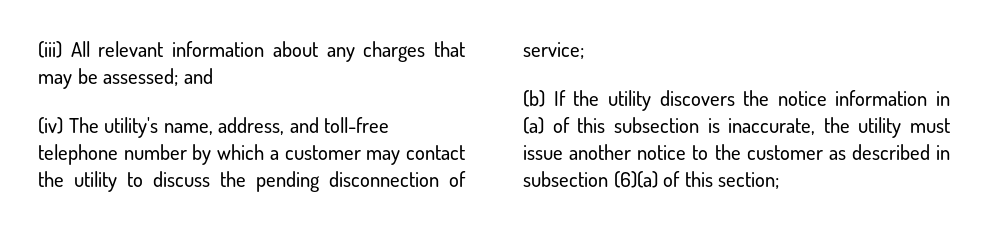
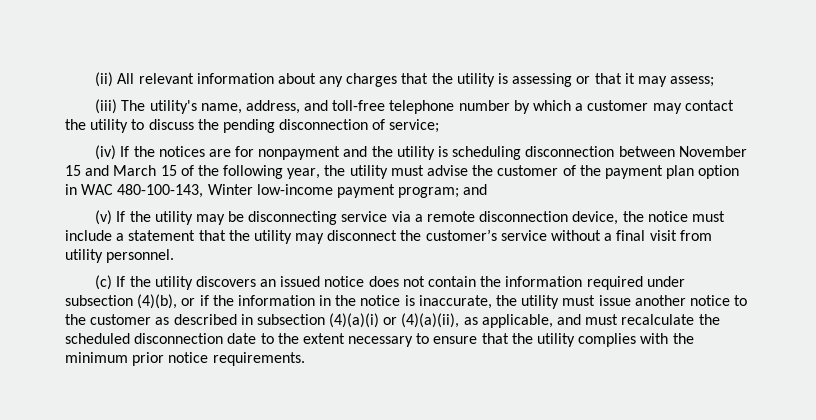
- (iii) All relevant information about any charges that may be assessed; and
- (iv) The utility's name, address, and toll-free telephone number by which a customer may contact the utility to discuss the pending disconnection of service;
+ (ii) All relevant information about any charges that the utility is assessing or that it may assess;
+ (iii) The utility's name, address, and toll-free telephone number by which a customer may contact the utility to discuss the pending disconnection of service;
- (b) If the utility discovers the notice information in (a) of this subsection is inaccurate, the utility must issue another notice to the customer as described in subsection (6)(a) of this section;
+ (iv) If the notices are for nonpayment and the utility is scheduling disconnection between November 15 and March 15 of the following year, the utility must advise the customer of the payment plan option in WAC 480-100-143, Winter low-income payment program; and
+ (v) If the utility may be disconnecting service via a remote disconnection device, the notice must include a statement that the utility may disconnect the customer’s service without a final visit from utility personnel.
+ (c) If the utility discovers an issued notice does not contain the information required under subsection (4)(b), or if the information in the notice is inaccurate, the utility must issue another notice to the customer as described in subsection (4)(a)(i) or (4)(a)(ii), as applicable, and must recalculate the scheduled disconnection date to the extent necessary to ensure that the utility complies with the minimum prior notice requirements.

